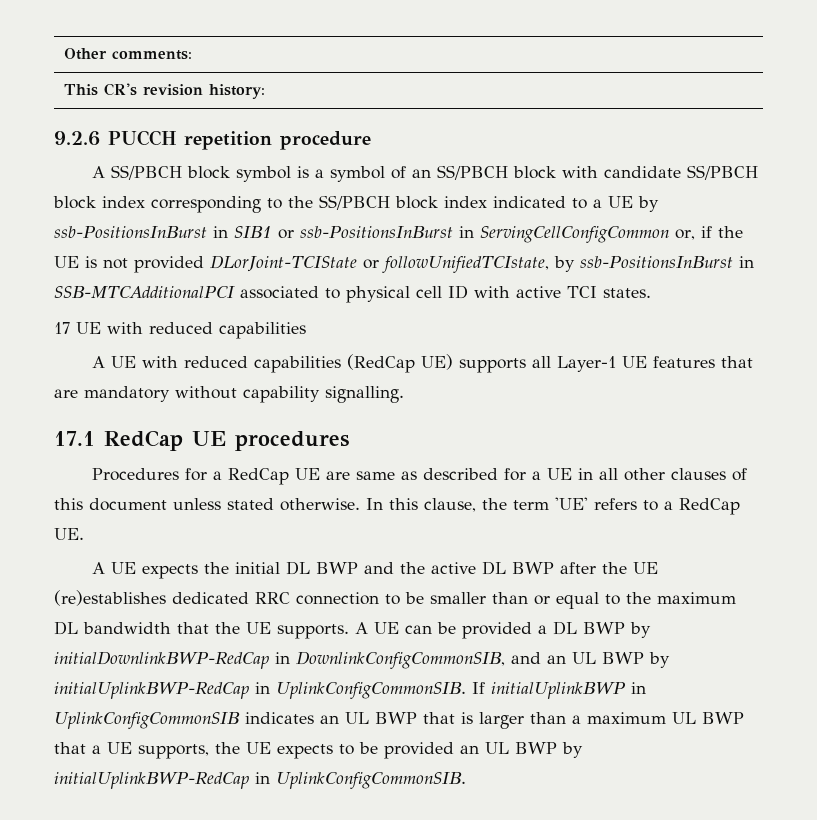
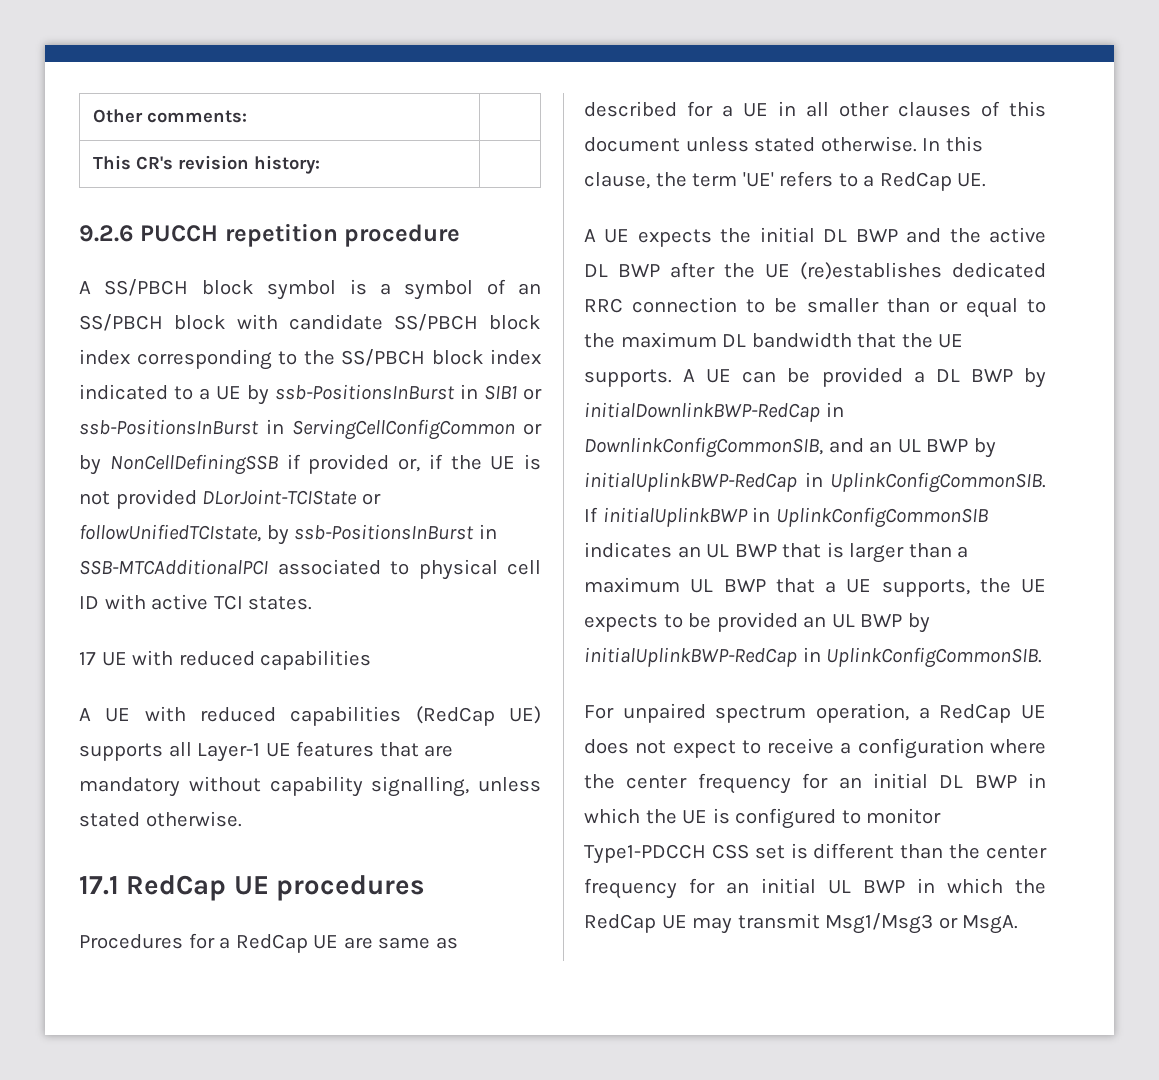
- A SS/PBCH block symbol is a symbol of an SS/PBCH block with candidate SS/PBCH block index corresponding to the SS/PBCH block index indicated to a UE by ssb-PositionsInBurst in SIB1 or ssb-PositionsInBurst in ServingCellConfigCommon or, if the UE is not provided DLorJoint-TCIState or followUnifiedTCIstate, by ssb-PositionsInBurst in SSB-MTCAdditionalPCI associated to physical cell ID with active TCI states.
+ A SS/PBCH block symbol is a symbol of an SS/PBCH block with candidate SS/PBCH block index corresponding to the SS/PBCH block index indicated to a UE by ssb-PositionsInBurst in SIB1 or ssb-PositionsInBurst in ServingCellConfigCommon or by NonCellDefiningSSB if provided or, if the UE is not provided DLorJoint-TCIState or followUnifiedTCIstate, by ssb-PositionsInBurst in SSB-MTCAdditionalPCI associated to physical cell ID with active TCI states.
- A UE with reduced capabilities (RedCap UE) supports all Layer-1 UE features that are mandatory without capability signalling.
+ A UE with reduced capabilities (RedCap UE) supports all Layer-1 UE features that are mandatory without capability signalling, unless stated otherwise.
+ For unpaired spectrum operation, a RedCap UE does not expect to receive a configuration where the center frequency for an initial DL BWP in which the UE is configured to monitor Type1-PDCCH CSS set is different than the center frequency for an initial UL BWP in which the RedCap UE may transmit Msg1/Msg3 or MsgA.

